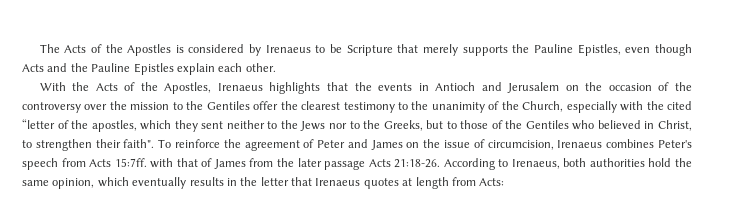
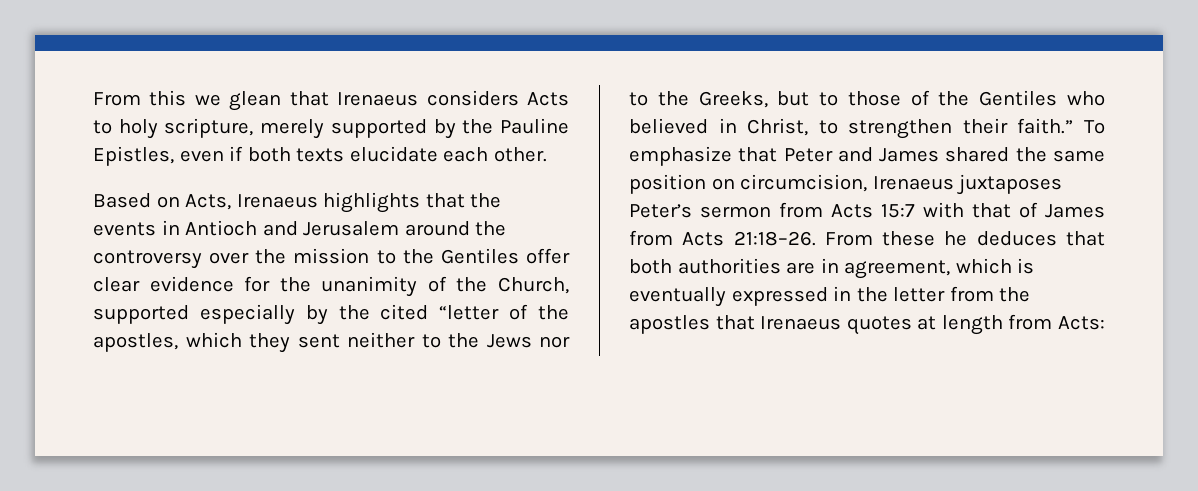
- The Acts of the Apostles is considered by Irenaeus to be Scripture that merely supports the Pauline Epistles, even though Acts and the Pauline Epistles explain each other.
- With the Acts of the Apostles, Irenaeus highlights that the events in Antioch and Jerusalem on the occasion of the controversy over the mission to the Gentiles offer the clearest testimony to the unanimity of the Church, especially with the cited “letter of the apostles, which they sent neither to the Jews nor to the Greeks, but to those of the Gentiles who believed in Christ, to strengthen their faith". To reinforce the agreement of Peter and James on the issue of circumcision, Irenaeus combines Peter's speech from Acts 15:7ff. with that of James from the later passage Acts 21:18-26. According to Irenaeus, both authorities hold the same opinion, which eventually results in the letter that Irenaeus quotes at length from Acts:
+ From this we glean that Irenaeus considers Acts to holy scripture, merely supported by the Pauline Epistles, even if both texts elucidate each other.
+ Based on Acts, Irenaeus highlights that the events in Antioch and Jerusalem around the controversy over the mission to the Gentiles offer clear evidence for the unanimity of the Church, supported especially by the cited “letter of the apostles, which they sent neither to the Jews nor to the Greeks, but to those of the Gentiles who believed in Christ, to strengthen their faith.” To emphasize that Peter and James shared the same position on circumcision, Irenaeus juxtaposes Peter’s sermon from Acts 15:7 with that of James from Acts 21:18–26. From these he deduces that both authorities are in agreement, which is eventually expressed in the letter from the apostles that Irenaeus quotes at length from Acts:

